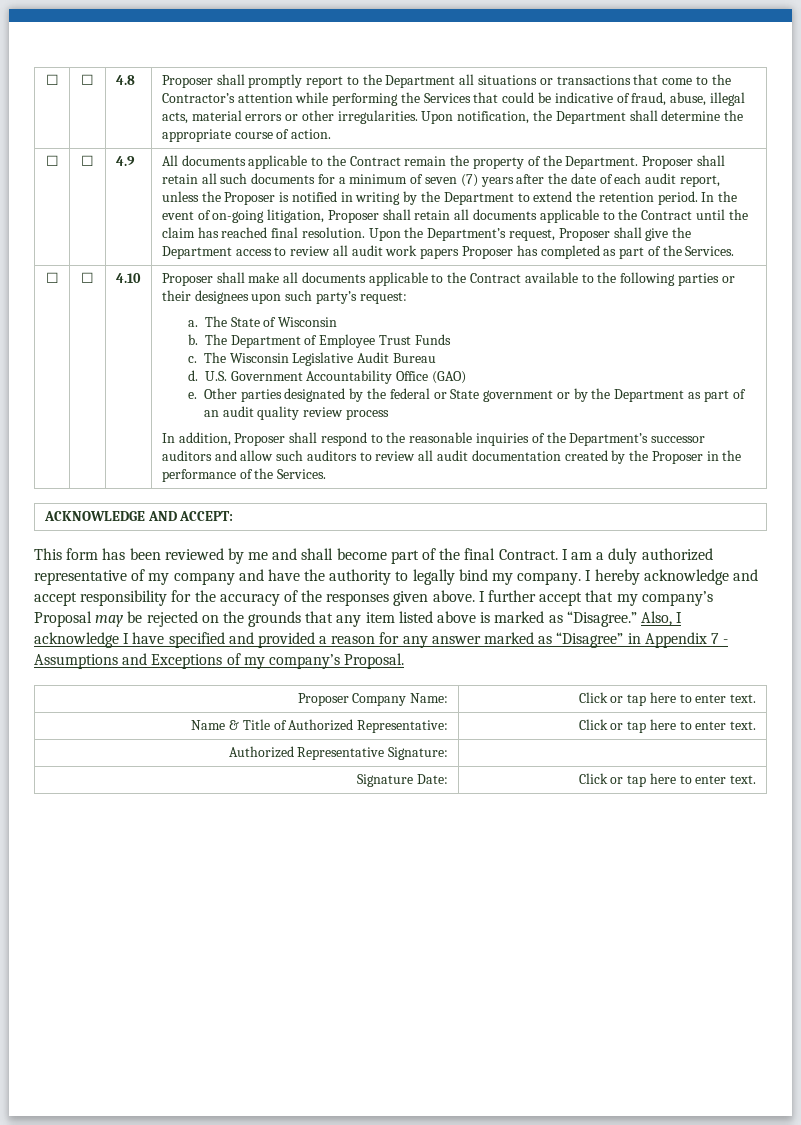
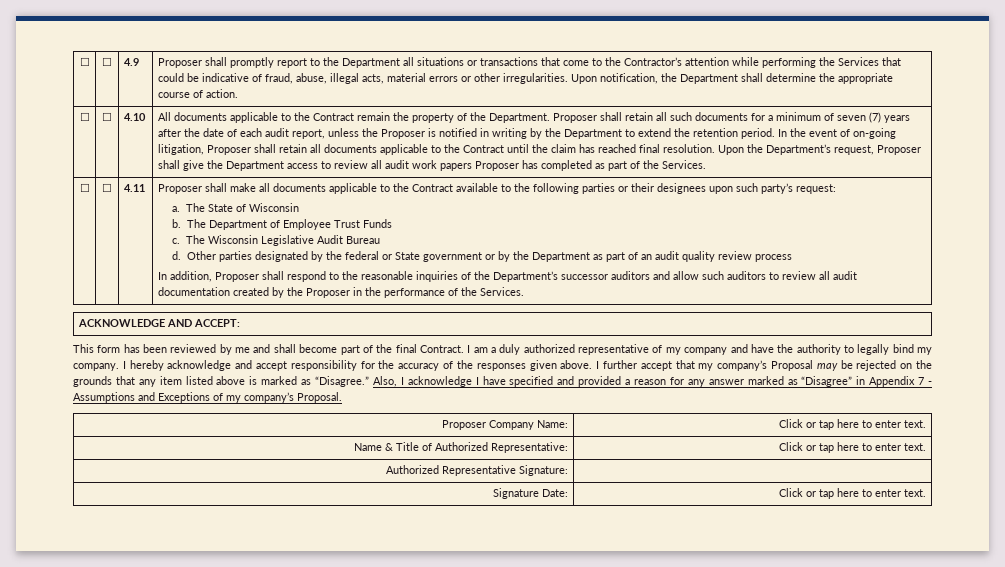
- ☐ | ☐ | 4.8
+ ☐ | ☐ | 4.9
- 4.9
+ 4.10
- 4.10
+ 4.11
- U.S. Government Accountability Office (GAO)
- e.

